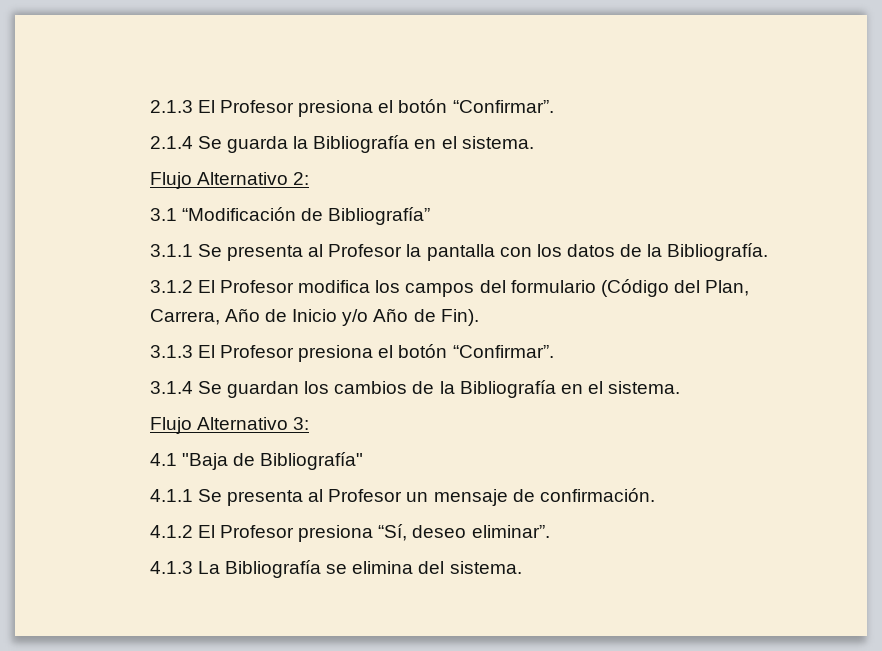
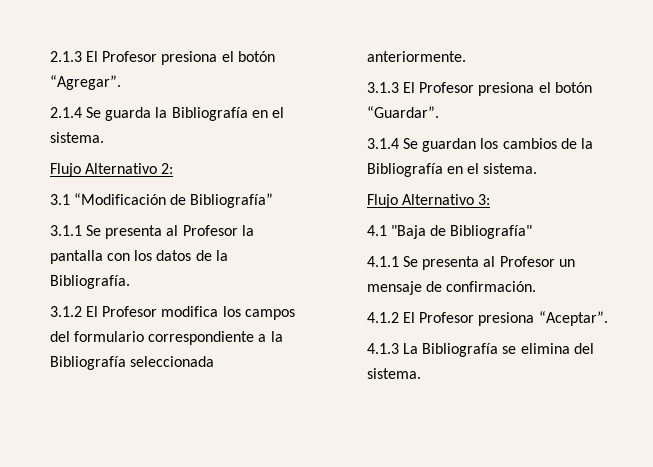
- 2.1.3 El Profesor presiona el botón “Confirmar”.
+ 2.1.3 El Profesor presiona el botón “Agregar”.
- 3.1.2 El Profesor modifica los campos del formulario (Código del Plan, Carrera, Año de Inicio y/o Año de Fin).
+ 3.1.2 El Profesor modifica los campos del formulario correspondiente a la Bibliografía seleccionada anteriormente.
- 3.1.3 El Profesor presiona el botón “Confirmar”.
+ 3.1.3 El Profesor presiona el botón “Guardar”.
- 4.1.2 El Profesor presiona “Sí, deseo eliminar”.
+ 4.1.2 El Profesor presiona “Aceptar”.

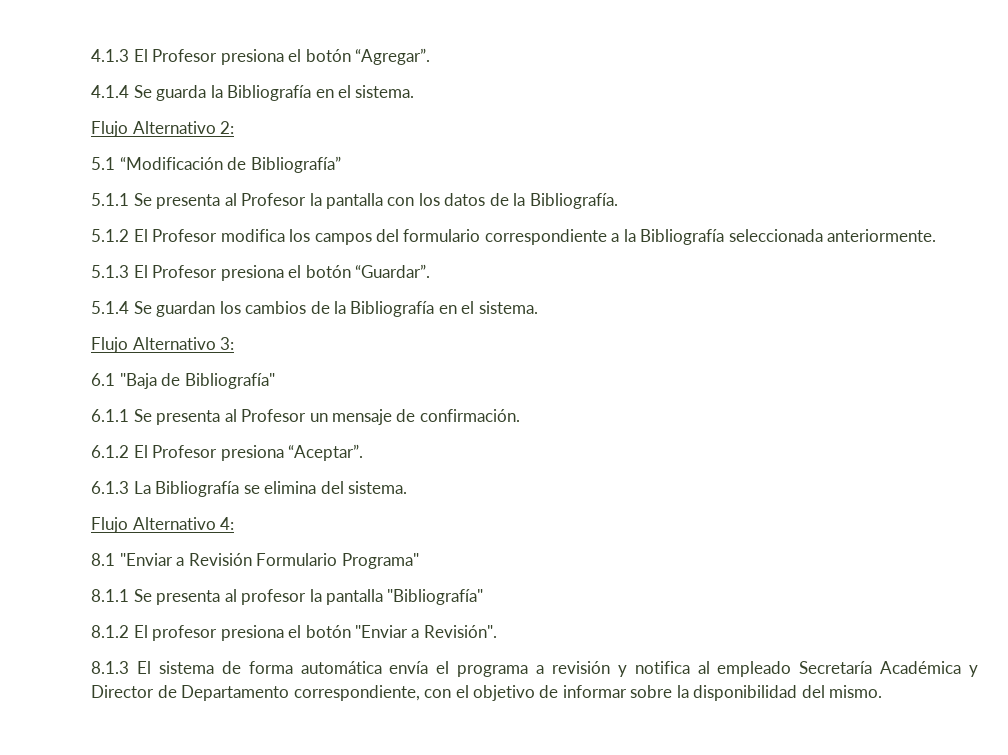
- 2.1.3 El Profesor presiona el botón “Agregar”.
+ 4.1.3 El Profesor presiona el botón “Agregar”.
- 2.1.4 Se guarda la Bibliografía en el sistema.
+ 4.1.4 Se guarda la Bibliografía en el sistema.
- 3.1 “Modificación de Bibliografía”
+ 5.1 “Modificación de Bibliografía”
- 3.1.1 Se presenta al Profesor la pantalla con los datos de la Bibliografía.
+ 5.1.1 Se presenta al Profesor la pantalla con los datos de la Bibliografía.
- 3.1.2 El Profesor modifica los campos del formulario correspondiente a la Bibliografía seleccionada anteriormente.
+ 5.1.2 El Profesor modifica los campos del formulario correspondiente a la Bibliografía seleccionada anteriormente.
- 3.1.3 El Profesor presiona el botón “Guardar”.
+ 5.1.3 El Profesor presiona el botón “Guardar”.
- 3.1.4 Se guardan los cambios de la Bibliografía en el sistema.
+ 5.1.4 Se guardan los cambios de la Bibliografía en el sistema.
- 4.1 "Baja de Bibliografía"
+ 6.1 "Baja de Bibliografía"
- 4.1.1 Se presenta al Profesor un mensaje de confirmación.
+ 6.1.1 Se presenta al Profesor un mensaje de confirmación.
- 4.1.2 El Profesor presiona “Aceptar”.
+ 6.1.2 El Profesor presiona “Aceptar”.
- 4.1.3 La Bibliografía se elimina del sistema.
+ 6.1.3 La Bibliografía se elimina del sistema.
+ Flujo Alternativo 4:
+ 8.1 "Enviar a Revisión Formulario Programa"
+ 8.1.1 Se presenta al profesor la pantalla "Bibliografía"
+ 8.1.2 El profesor presiona el botón "Enviar a Revisión".
+ 8.1.3 El sistema de forma automática envía el programa a revisión y notifica al empleado Secretaría Académica y Director de Departamento correspondiente, con el objetivo de informar sobre la disponibilidad del mismo.

